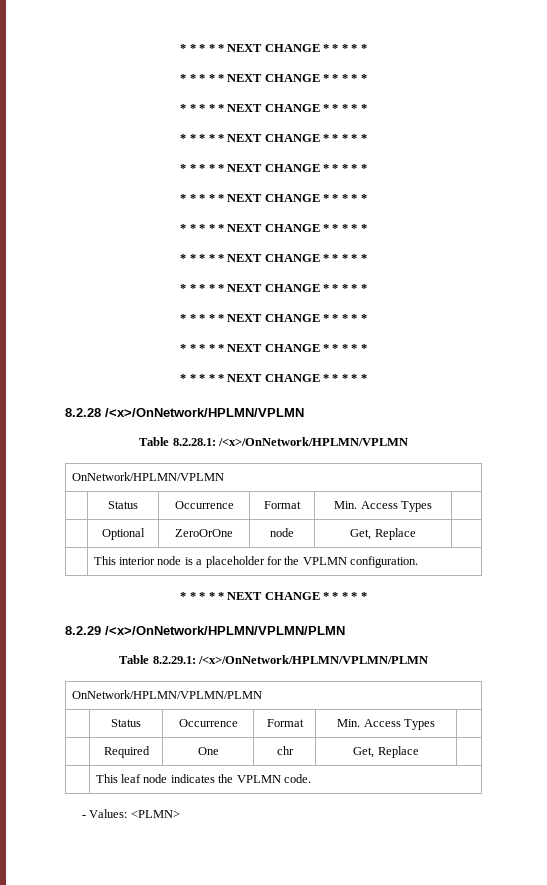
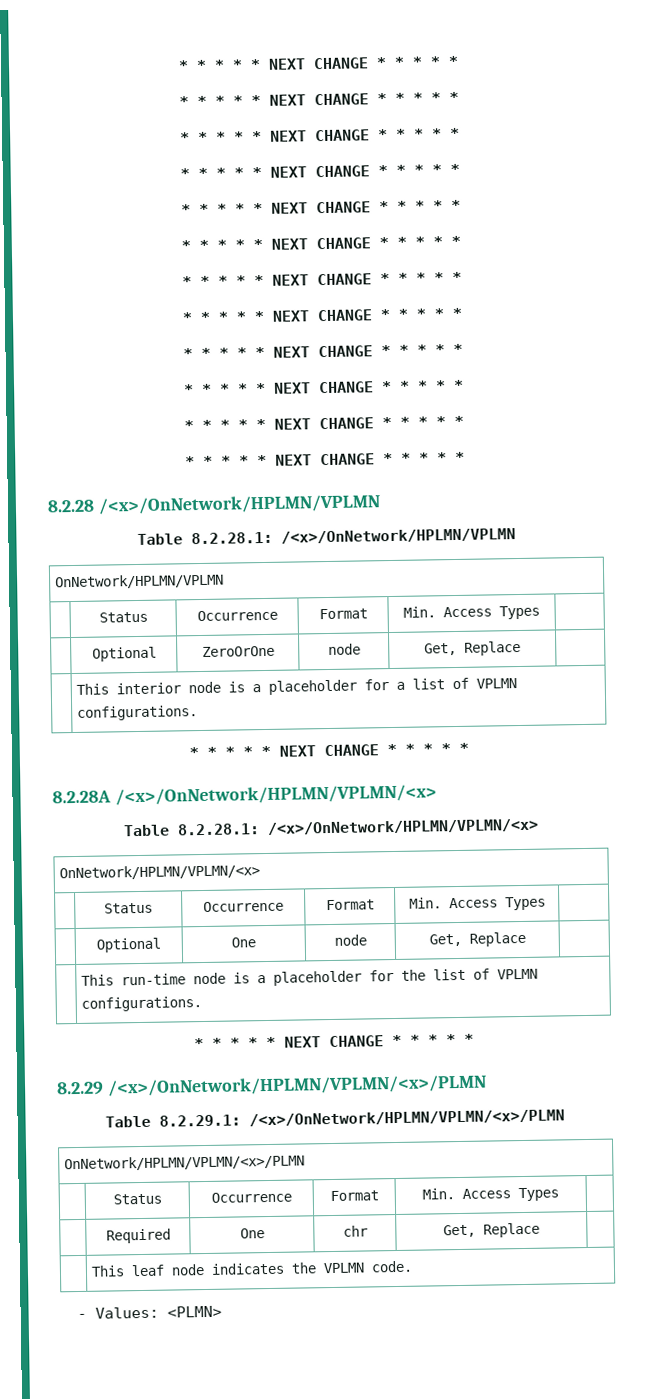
- | This interior node is a placeholder for the VPLMN configuration.
+ | This interior node is a placeholder for a list of VPLMN configurations.
+ * * * * * NEXT CHANGE * * * * *
+ 8.2.28A /<x>/OnNetwork/HPLMN/VPLMN/<x>
+ Table 8.2.28.1: /<x>/OnNetwork/HPLMN/VPLMN/<x>
+ OnNetwork/HPLMN/VPLMN/<x>
+ | Status | Occurrence | Format | Min. Access Types |
+ | Optional | One | node | Get, Replace |
+ | This run-time node is a placeholder for the list of VPLMN configurations.
- 8.2.29 /<x>/OnNetwork/HPLMN/VPLMN/PLMN
+ 8.2.29 /<x>/OnNetwork/HPLMN/VPLMN/<x>/PLMN
- Table 8.2.29.1: /<x>/OnNetwork/HPLMN/VPLMN/PLMN
- OnNetwork/HPLMN/VPLMN/PLMN
+ Table 8.2.29.1: /<x>/OnNetwork/HPLMN/VPLMN/<x>/PLMN
+ OnNetwork/HPLMN/VPLMN/<x>/PLMN

